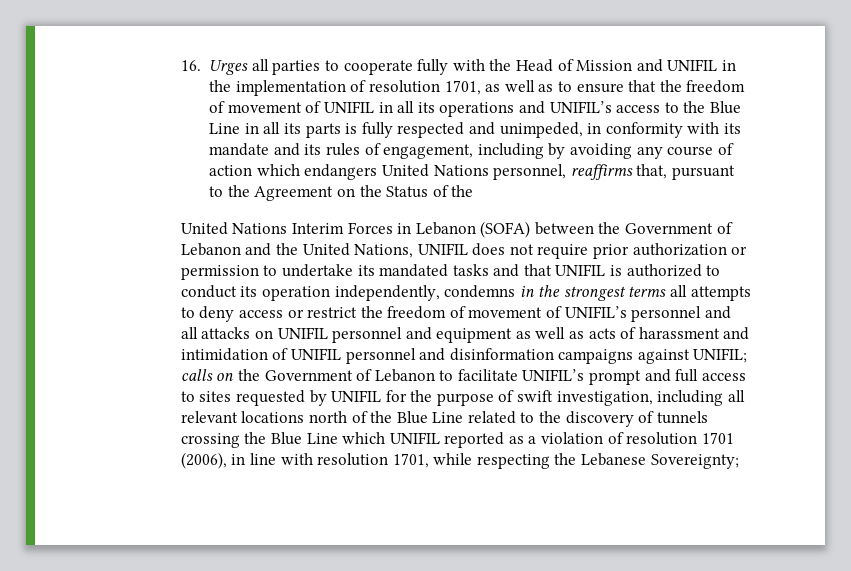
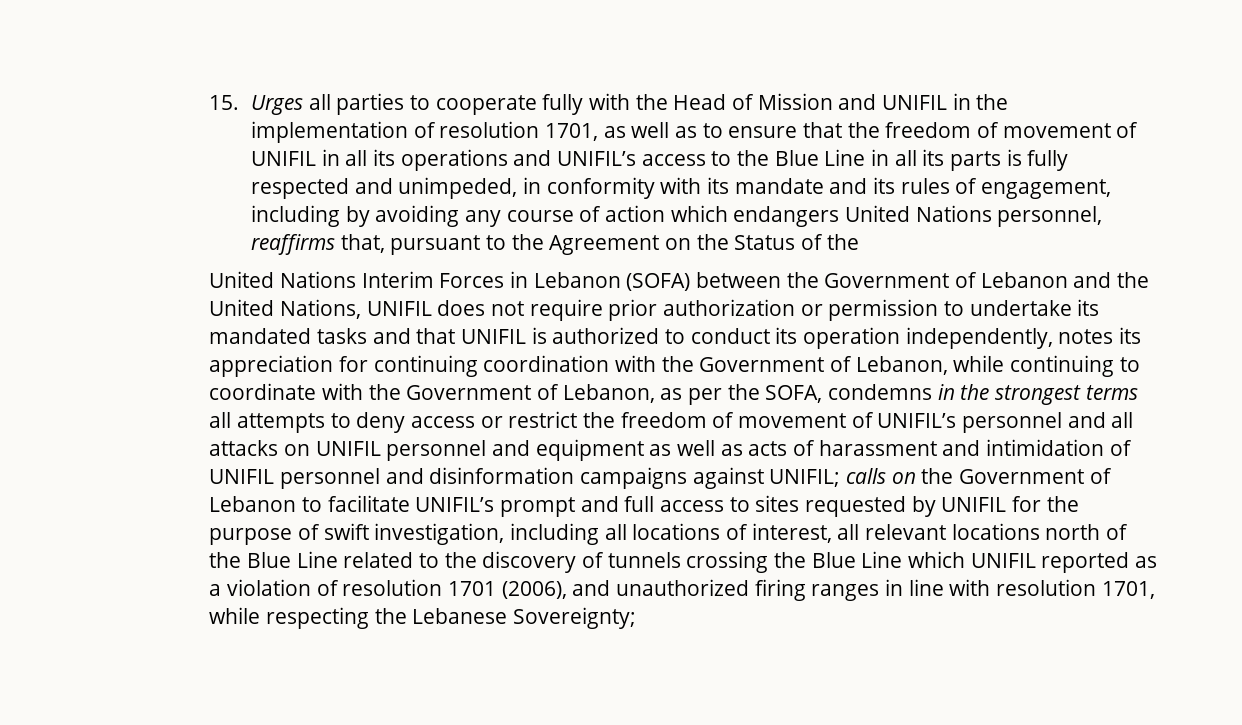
- 16. Urges all parties to cooperate fully with the Head of Mission and UNIFIL in the implementation of resolution 1701, as well as to ensure that the freedom of movement of UNIFIL in all its operations and UNIFIL’s access to the Blue Line in all its parts is fully respected and unimpeded, in conformity with its mandate and its rules of engagement, including by avoiding any course of action which endangers United Nations personnel, reaffirms that, pursuant to the Agreement on the Status of the
+ 15. Urges all parties to cooperate fully with the Head of Mission and UNIFIL in the implementation of resolution 1701, as well as to ensure that the freedom of movement of UNIFIL in all its operations and UNIFIL’s access to the Blue Line in all its parts is fully respected and unimpeded, in conformity with its mandate and its rules of engagement, including by avoiding any course of action which endangers United Nations personnel, reaffirms that, pursuant to the Agreement on the Status of the
- United Nations Interim Forces in Lebanon (SOFA) between the Government of Lebanon and the United Nations, UNIFIL does not require prior authorization or permission to undertake its mandated tasks and that UNIFIL is authorized to conduct its operation independently, condemns in the strongest terms all attempts to deny access or restrict the freedom of movement of UNIFIL’s personnel and all attacks on UNIFIL personnel and equipment as well as acts of harassment and intimidation of UNIFIL personnel and disinformation campaigns against UNIFIL;
+ United Nations Interim Forces in Lebanon (SOFA) between the Government of Lebanon and the United Nations, UNIFIL does not require prior authorization or permission to undertake its mandated tasks and that UNIFIL is authorized to conduct its operation independently, notes its appreciation for continuing coordination with the Government of Lebanon, while continuing to coordinate with the Government of Lebanon, as per the SOFA, condemns in the strongest terms all attempts to deny access or restrict the freedom of movement of UNIFIL’s personnel and all attacks on UNIFIL personnel and equipment as well as acts of harassment and intimidation of UNIFIL personnel and disinformation campaigns against UNIFIL;
- calls on the Government of Lebanon to facilitate UNIFIL’s prompt and full access to sites requested by UNIFIL for the purpose of swift investigation, including all relevant locations north of the Blue Line related to the discovery of tunnels crossing the Blue Line which UNIFIL reported as a violation of resolution 1701 (2006), in line with resolution 1701, while respecting the Lebanese Sovereignty;
+ calls on the Government of Lebanon to facilitate UNIFIL’s prompt and full access to sites requested by UNIFIL for the purpose of swift investigation, including all locations of interest, all relevant locations north of the Blue Line related to the discovery of tunnels crossing the Blue Line which UNIFIL reported as a violation of resolution 1701 (2006), and unauthorized firing ranges in line with resolution 1701, while respecting the Lebanese Sovereignty;

